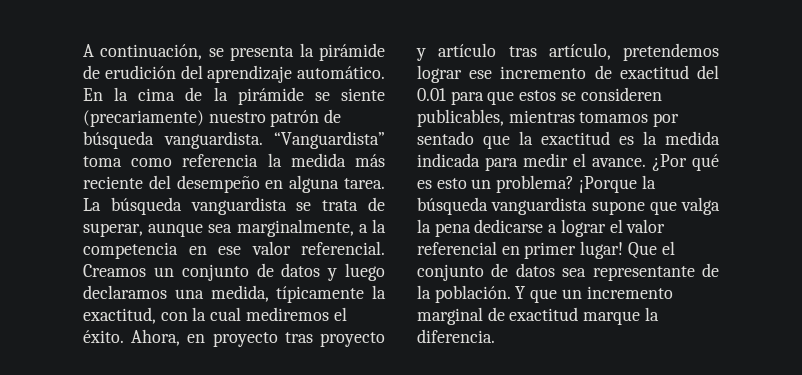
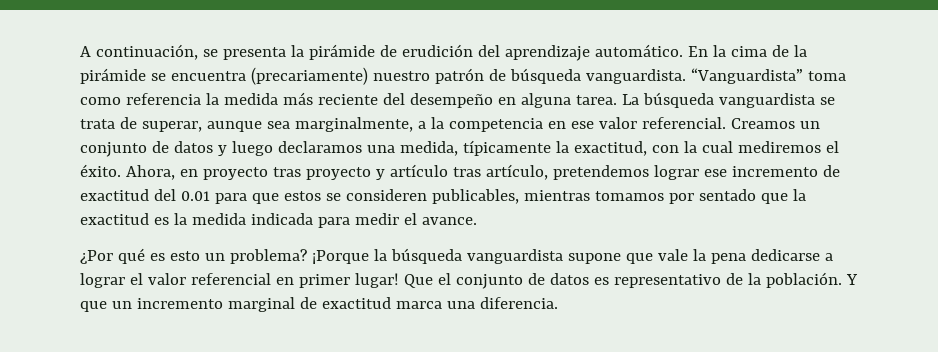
- En la cima de la pirámide se siente (precariamente) nuestro patrón de búsqueda vanguardista.
+ En la cima de la pirámide se encuentra (precariamente) nuestro patrón de búsqueda vanguardista.
- Ahora, en proyecto tras proyecto y artículo tras artículo, pretendemos lograr ese incremento de exactitud del 0.01 para que estos se consideren publicables, mientras tomamos por sentado que la exactitud es la medida indicada para medir el avance. ¿Por qué es esto un problema?
+ Ahora, en proyecto tras proyecto y artículo tras artículo, pretendemos lograr ese incremento de exactitud del 0.01 para que estos se consideren publicables, mientras tomamos por sentado que la exactitud es la medida indicada para medir el avance.
+ ¿Por qué es esto un problema?
- ¡Porque la búsqueda vanguardista supone que valga la pena dedicarse a lograr el valor referencial en primer lugar!
+ ¡Porque la búsqueda vanguardista supone que vale la pena dedicarse a lograr el valor referencial en primer lugar!
- Que el conjunto de datos sea representante de la población.
+ Que el conjunto de datos es representativo de la población.
- Y que un incremento marginal de exactitud marque la diferencia.
+ Y que un incremento marginal de exactitud marca una diferencia.

